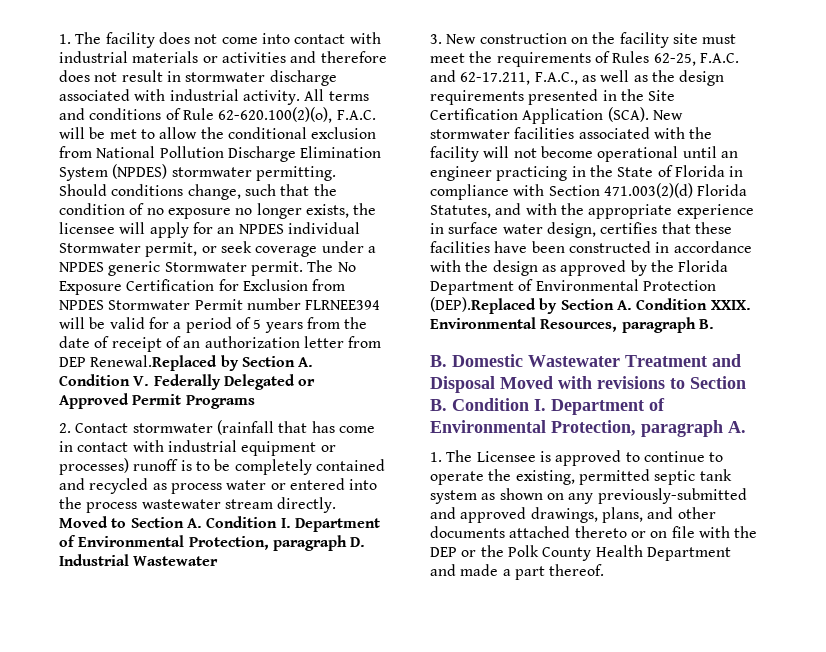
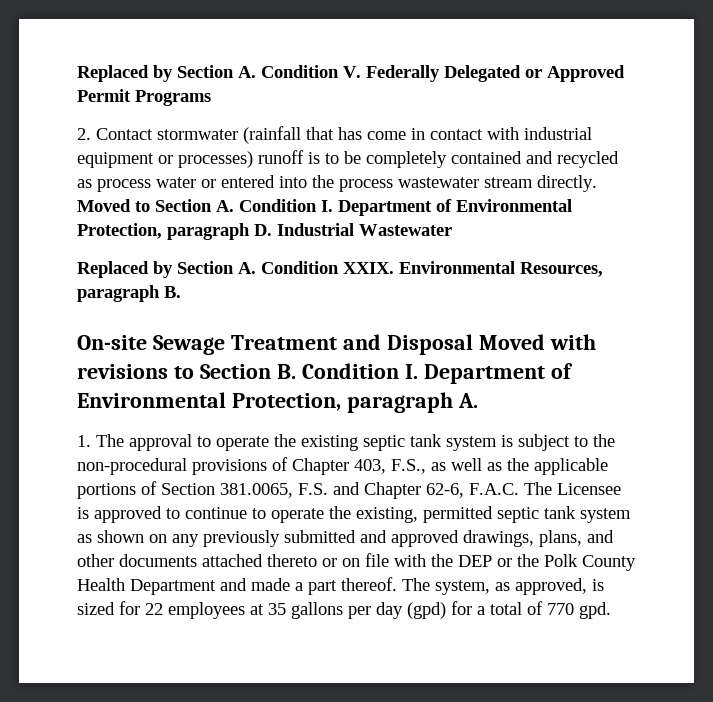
- 1. The facility does not come into contact with industrial materials or activities and therefore does not result in stormwater discharge associated with industrial activity. All terms and conditions of Rule 62-620.100(2)(o), F.A.C. will be met to allow the conditional exclusion from National Pollution Discharge Elimination System (NPDES) stormwater permitting. Should conditions change, such that the condition of no exposure no longer exists, the licensee will apply for an NPDES individual Stormwater permit, or seek coverage under a NPDES generic Stormwater permit. The No Exposure Certification for Exclusion from NPDES Stormwater Permit number FLRNEE394 will be valid for a period of 5 years from the date of receipt of an authorization letter from DEP Renewal.Replaced by Section A. Condition V. Federally Delegated or Approved Permit Programs
+ Replaced by Section A. Condition V. Federally Delegated or Approved Permit Programs
- 3. New construction on the facility site must meet the requirements of Rules 62-25, F.A.C. and 62-17.211, F.A.C., as well as the design requirements presented in the Site Certification Application (SCA). New stormwater facilities associated with the facility will not become operational until an engineer practicing in the State of Florida in compliance with Section 471.003(2)(d) Florida Statutes, and with the appropriate experience in surface water design, certifies that these facilities have been constructed in accordance with the design as approved by the Florida Department of Environmental Protection (DEP).Replaced by Section A. Condition XXIX.
+ Replaced by Section A. Condition XXIX.
- B. Domestic Wastewater Treatment and Disposal Moved with revisions to Section B. Condition I. Department of Environmental Protection, paragraph A.
+ On-site Sewage Treatment and Disposal Moved with revisions to Section B. Condition I. Department of Environmental Protection, paragraph A.
- 1. The Licensee is approved to continue to operate the existing, permitted septic tank system as shown on any previously-submitted and approved drawings, plans, and other documents attached thereto or on file with the DEP or the Polk County Health Department and made a part thereof.
+ 1. The approval to operate the existing septic tank system is subject to the non-procedural provisions of Chapter 403, F.S., as well as the applicable portions of Section 381.0065, F.S. and Chapter 62-6, F.A.C. The Licensee is approved to continue to operate the existing, permitted septic tank system as shown on any previously submitted and approved drawings, plans, and other documents attached thereto or on file with the DEP or the Polk County Health Department and made a part thereof.
+ The system, as approved, is sized for 22 employees at 35 gallons per day (gpd) for a total of 770 gpd.

